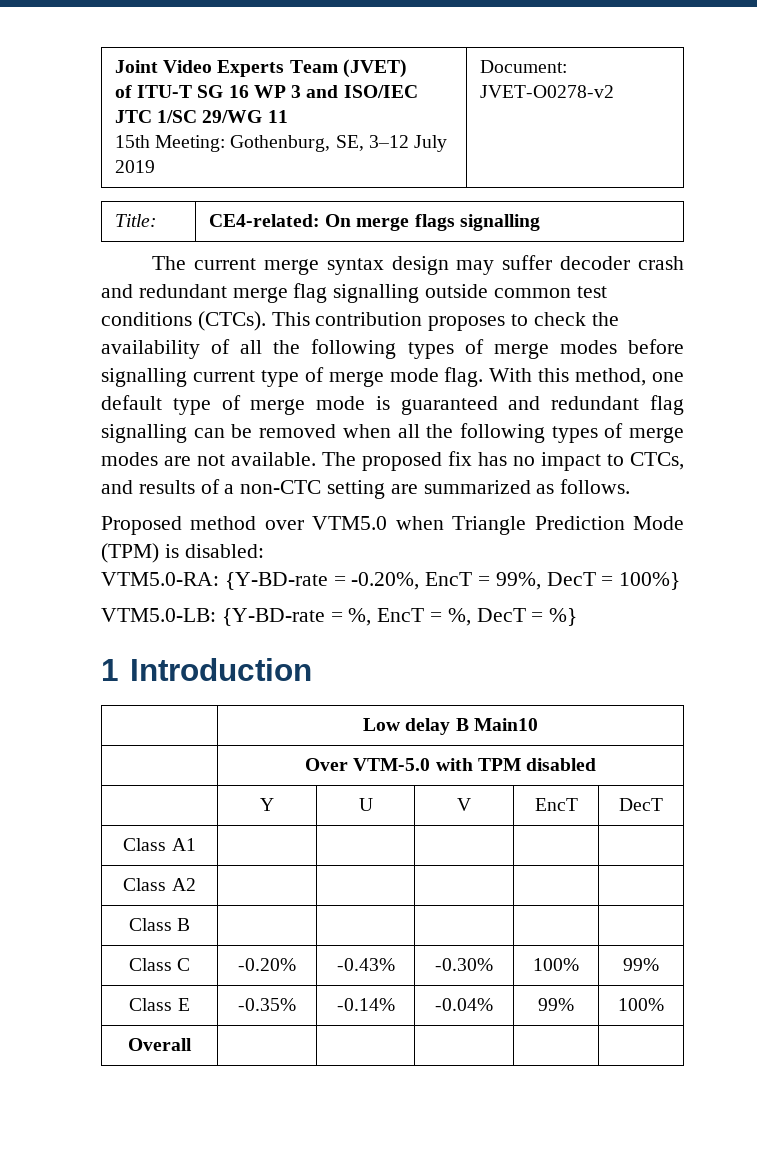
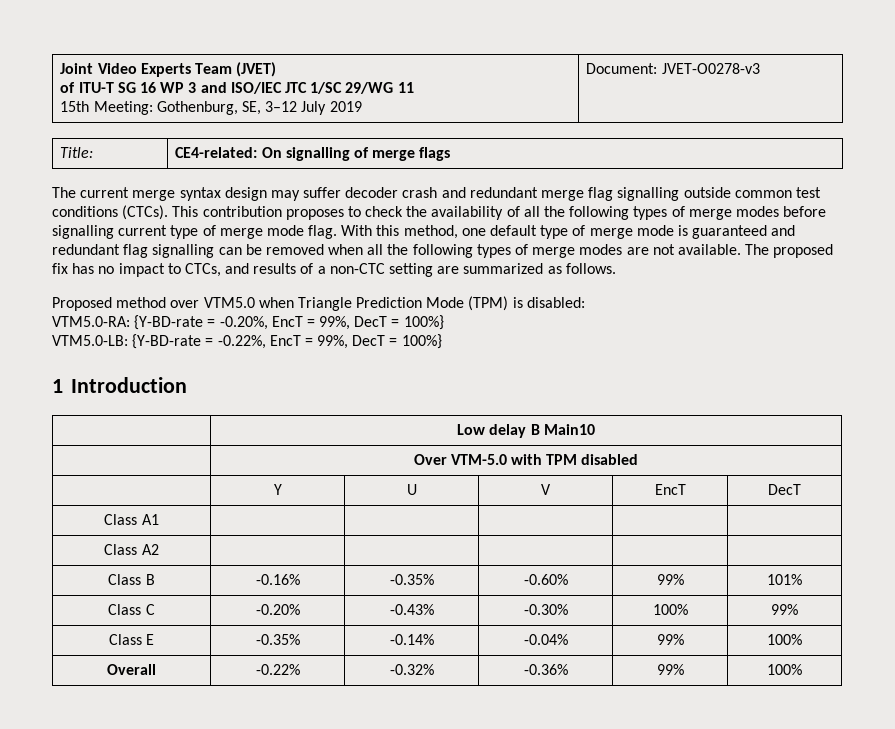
  Joint Video Experts Team (JVET)
  of ITU-T SG 16 WP 3 and ISO/IEC JTC 1/SC 29/WG 11
- 15th Meeting: Gothenburg, SE, 3–12 July 2019 | Document: JVET-O0278-v2
+ 15th Meeting: Gothenburg, SE, 3–12 July 2019 | Document: JVET-O0278-v3
- Title: | CE4-related: On merge flags signalling
+ Title: | CE4-related: On signalling of merge flags
- VTM5.0-LB: {Y-BD-rate = %, EncT = %, DecT = %}
+ VTM5.0-LB: {Y-BD-rate = -0.22%, EncT = 99%, DecT = 100%}
- Class B | | | | |
+ Class B | -0.16% | -0.35% | -0.60% | 99% | 101%
- Overall | | | | |
+ Overall | -0.22% | -0.32% | -0.36% | 99% | 100%

